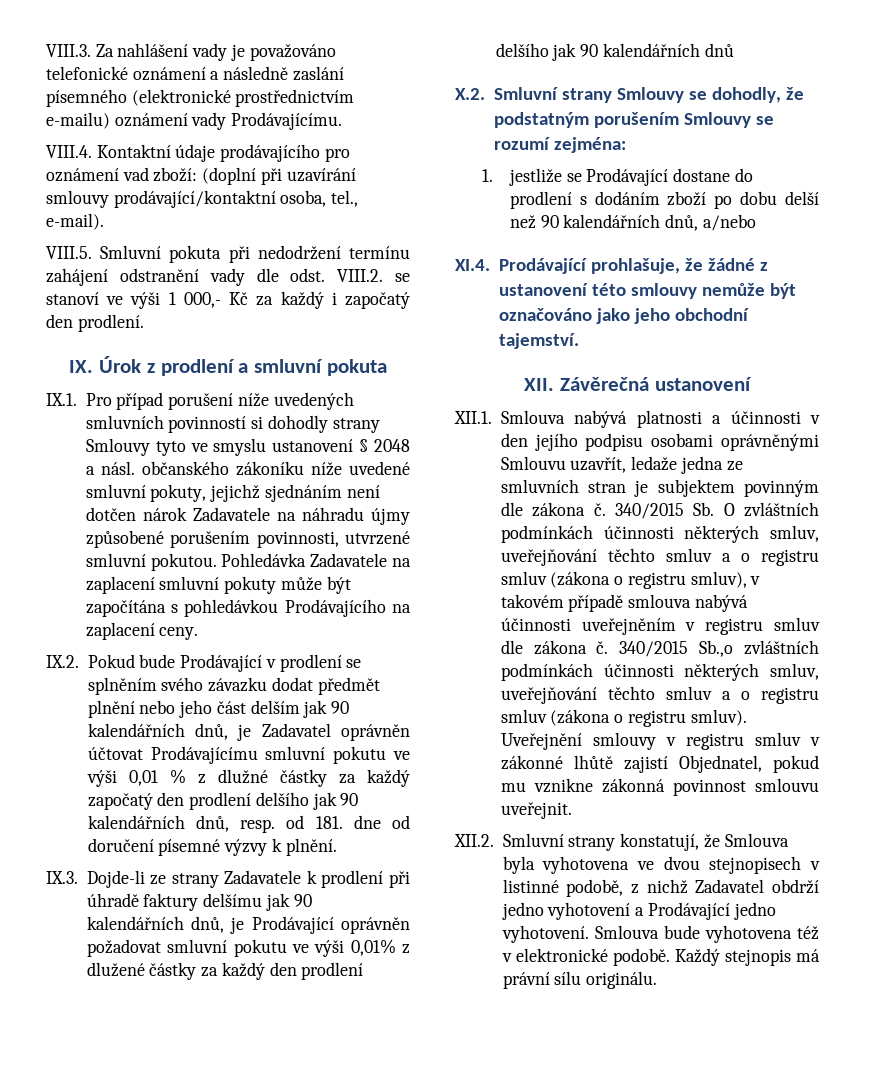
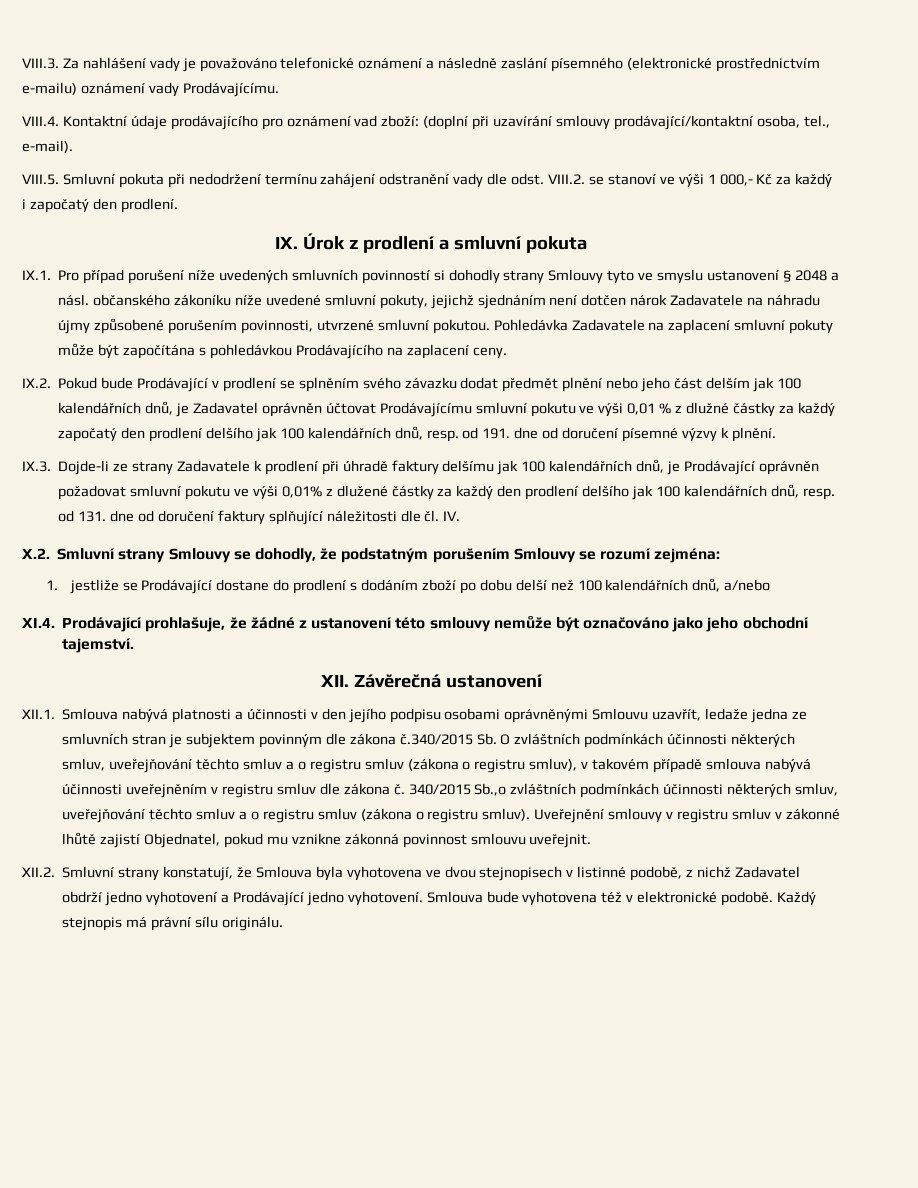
- IX.2. Pokud bude Prodávající v prodlení se splněním svého závazku dodat předmět plnění nebo jeho část delším jak 90 kalendářních dnů, je Zadavatel oprávněn účtovat Prodávajícímu smluvní pokutu ve výši 0,01 % z dlužné částky za každý započatý den prodlení delšího jak 90 kalendářních dnů, resp. od 181. dne od doručení písemné výzvy k plnění.
+ IX.2. Pokud bude Prodávající v prodlení se splněním svého závazku dodat předmět plnění nebo jeho část delším jak 100 kalendářních dnů, je Zadavatel oprávněn účtovat Prodávajícímu smluvní pokutu ve výši 0,01 % z dlužné částky za každý započatý den prodlení delšího jak 100 kalendářních dnů, resp. od 191. dne od doručení písemné výzvy k plnění.
- IX.3. Dojde-li ze strany Zadavatele k prodlení při úhradě faktury delšímu jak 90 kalendářních dnů, je Prodávající oprávněn požadovat smluvní pokutu ve výši 0,01% z dlužené částky za každý den prodlení delšího jak 90 kalendářních dnů
+ IX.3. Dojde-li ze strany Zadavatele k prodlení při úhradě faktury delšímu jak 100 kalendářních dnů, je Prodávající oprávněn požadovat smluvní pokutu ve výši 0,01% z dlužené částky za každý den prodlení delšího jak 100 kalendářních dnů, resp. od 131. dne od doručení faktury splňující náležitosti dle čl. IV.
- 1. jestliže se Prodávající dostane do prodlení s dodáním zboží po dobu delší než 90 kalendářních dnů, a/nebo
+ 1. jestliže se Prodávající dostane do prodlení s dodáním zboží po dobu delší než 100 kalendářních dnů, a/nebo
- XII.1. Smlouva nabývá platnosti a účinnosti v den jejího podpisu osobami oprávněnými Smlouvu uzavřít, ledaže jedna ze smluvních stran je subjektem povinným dle zákona č. 340/2015 Sb. O zvláštních podmínkách účinnosti některých smluv, uveřejňování těchto smluv a o registru smluv (zákona o registru smluv), v takovém případě smlouva nabývá účinnosti uveřejněním v registru smluv dle zákona č.
+ XII.1. Smlouva nabývá platnosti a účinnosti v den jejího podpisu osobami oprávněnými Smlouvu uzavřít, ledaže jedna ze smluvních stran je subjektem povinným dle zákona č.340/2015 Sb. O zvláštních podmínkách účinnosti některých smluv, uveřejňování těchto smluv a o registru smluv (zákona o registru smluv), v takovém případě smlouva nabývá účinnosti uveřejněním v registru smluv dle zákona č.

